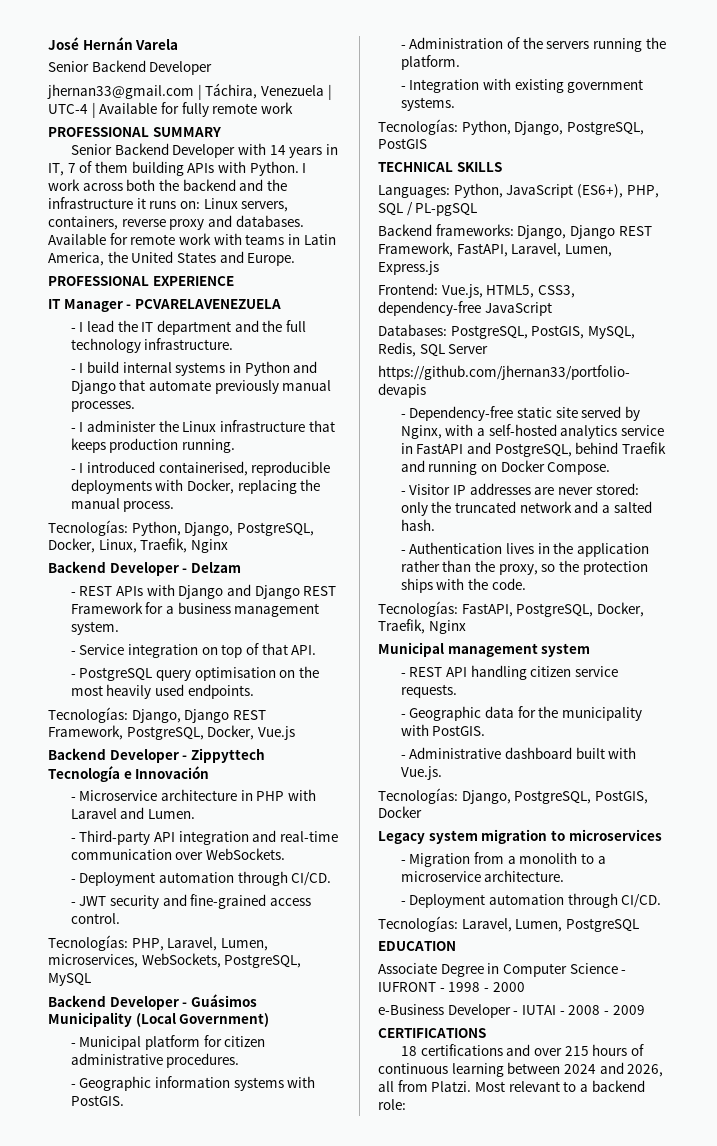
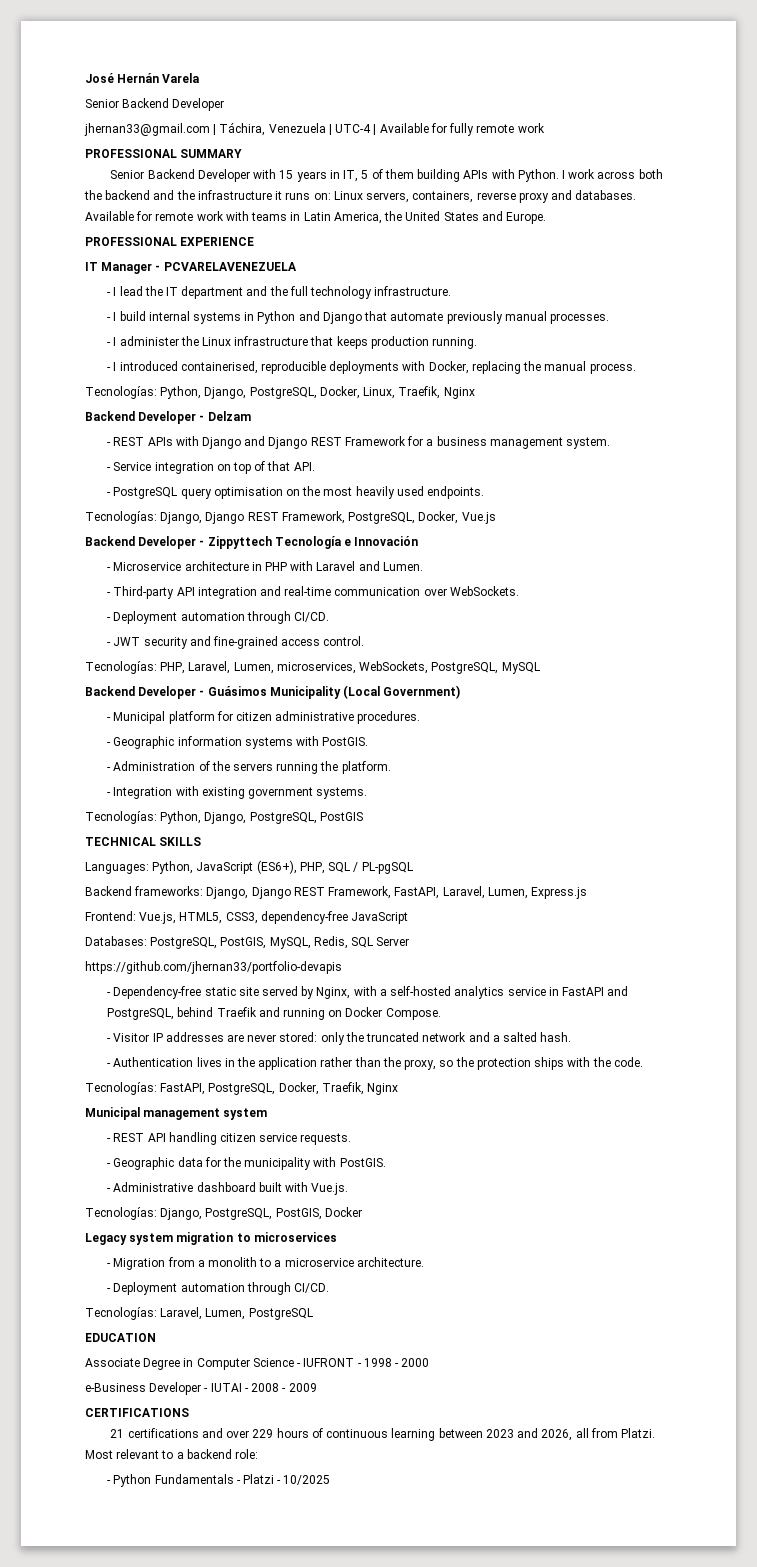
- Senior Backend Developer with 14 years in IT, 7 of them building APIs with Python.
+ Senior Backend Developer with 15 years in IT, 5 of them building APIs with Python.
- 18 certifications and over 215 hours of continuous learning between 2024 and 2026, all from Platzi.
+ 21 certifications and over 229 hours of continuous learning between 2023 and 2026, all from Platzi.
+ - Python Fundamentals - Platzi - 10/2025

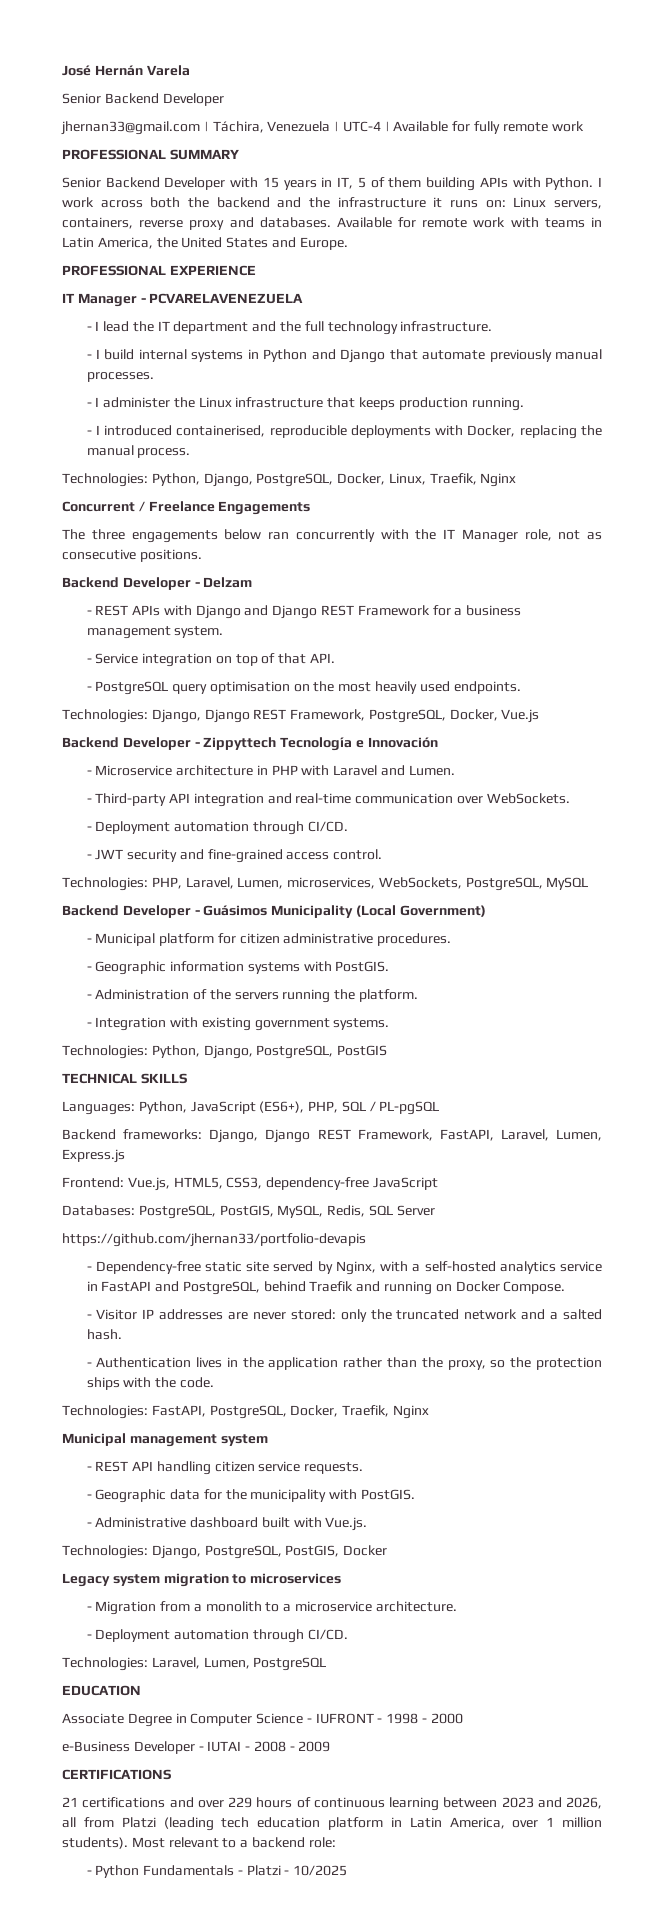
- Tecnologías: Python, Django, PostgreSQL, Docker, Linux, Traefik, Nginx
+ Technologies: Python, Django, PostgreSQL, Docker, Linux, Traefik, Nginx
+ Concurrent / Freelance Engagements
+ The three engagements below ran concurrently with the IT Manager role, not as consecutive positions.
- Tecnologías: Django, Django REST Framework, PostgreSQL, Docker, Vue.js
+ Technologies: Django, Django REST Framework, PostgreSQL, Docker, Vue.js
- Tecnologías: PHP, Laravel, Lumen, microservices, WebSockets, PostgreSQL, MySQL
+ Technologies: PHP, Laravel, Lumen, microservices, WebSockets, PostgreSQL, MySQL
- Tecnologías: Python, Django, PostgreSQL, PostGIS
+ Technologies: Python, Django, PostgreSQL, PostGIS
- Tecnologías: FastAPI, PostgreSQL, Docker, Traefik, Nginx
+ Technologies: FastAPI, PostgreSQL, Docker, Traefik, Nginx
- Tecnologías: Django, PostgreSQL, PostGIS, Docker
+ Technologies: Django, PostgreSQL, PostGIS, Docker
- Tecnologías: Laravel, Lumen, PostgreSQL
+ Technologies: Laravel, Lumen, PostgreSQL
- 21 certifications and over 229 hours of continuous learning between 2023 and 2026, all from Platzi.
+ 21 certifications and over 229 hours of continuous learning between 2023 and 2026, all from Platzi (leading tech education platform in Latin America, over 1 million students).

